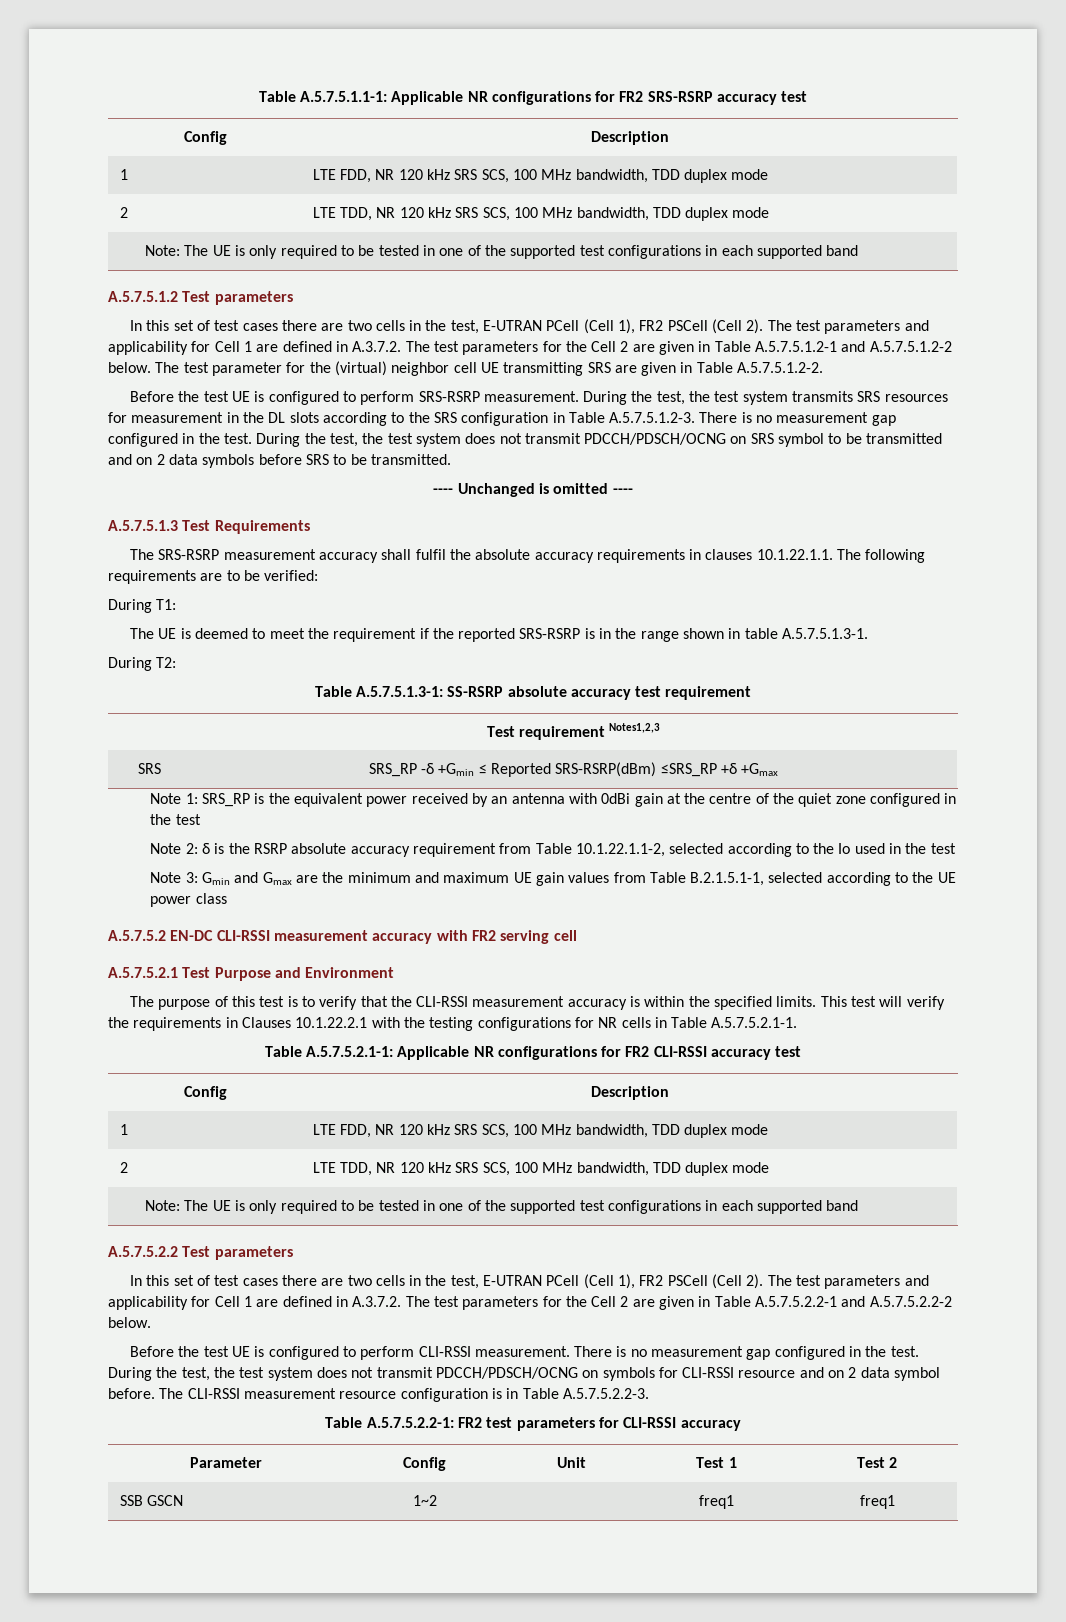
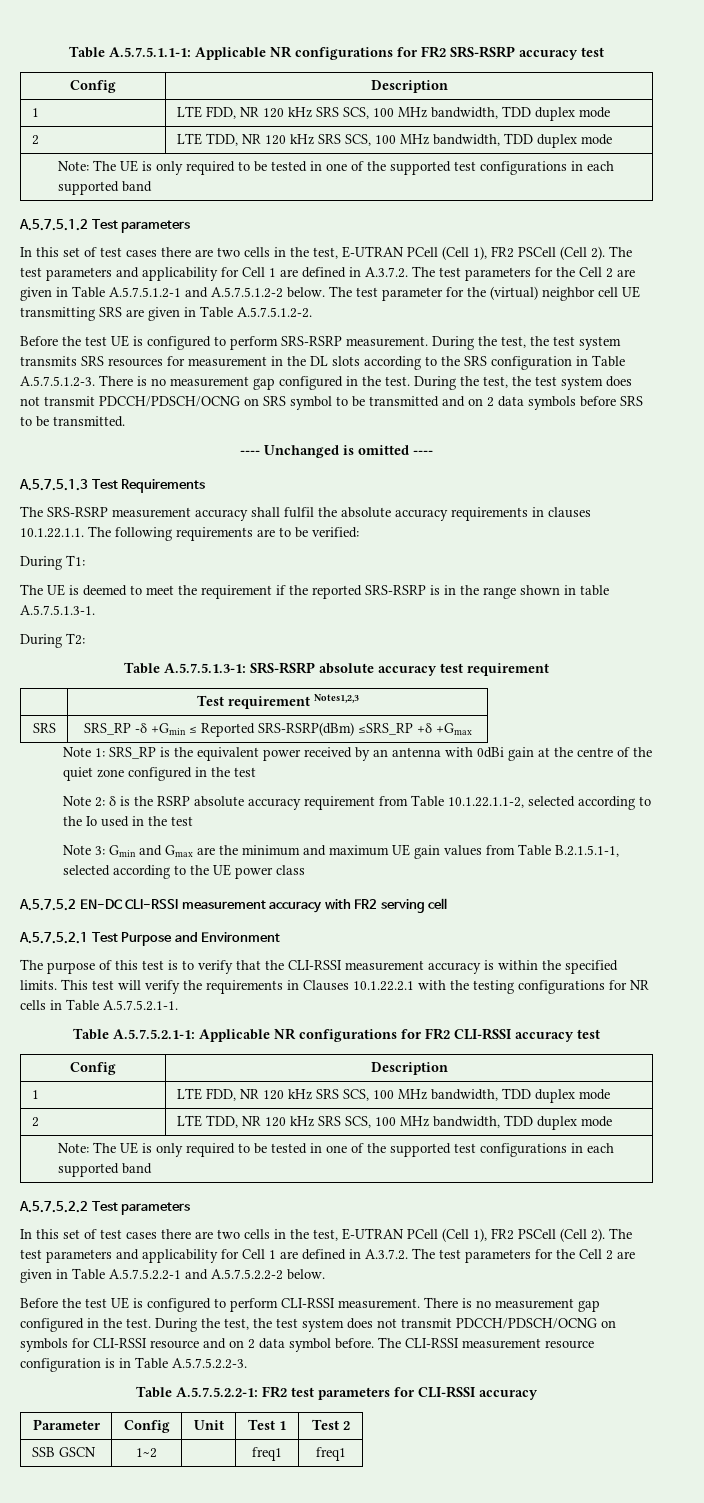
- Table A.5.7.5.1.3-1: SS-RSRP absolute accuracy test requirement
+ Table A.5.7.5.1.3-1: SRS-RSRP absolute accuracy test requirement

